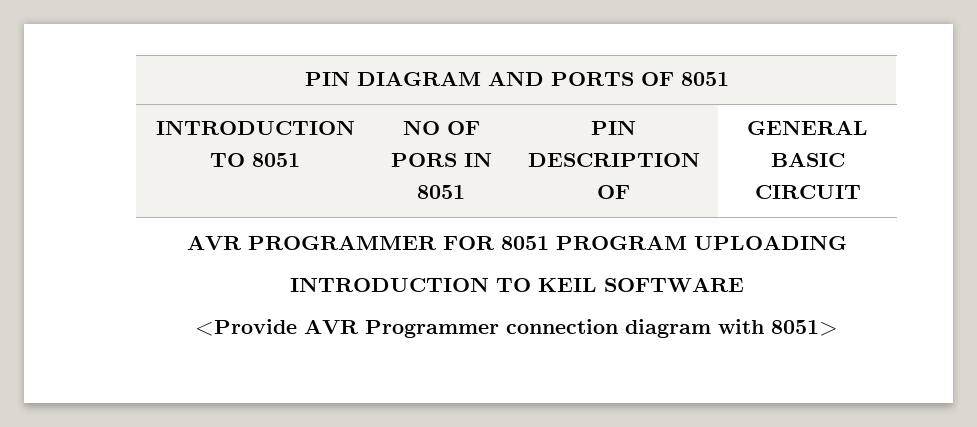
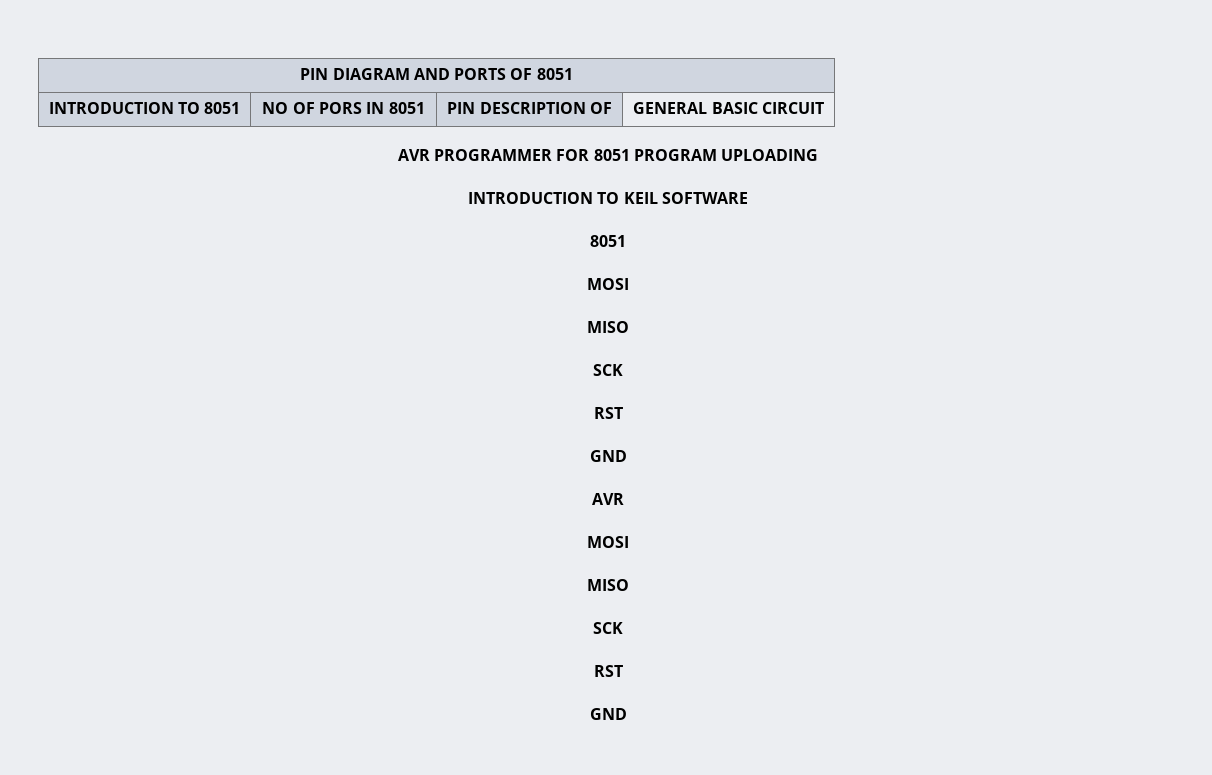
  INTRODUCTION TO KEIL SOFTWARE
- <Provide AVR Programmer connection diagram with 8051>
+ 8051
+ MOSI
+ MISO
+ SCK
+ RST
+ GND
+ AVR
+ MOSI
+ MISO
+ SCK
+ RST
+ GND

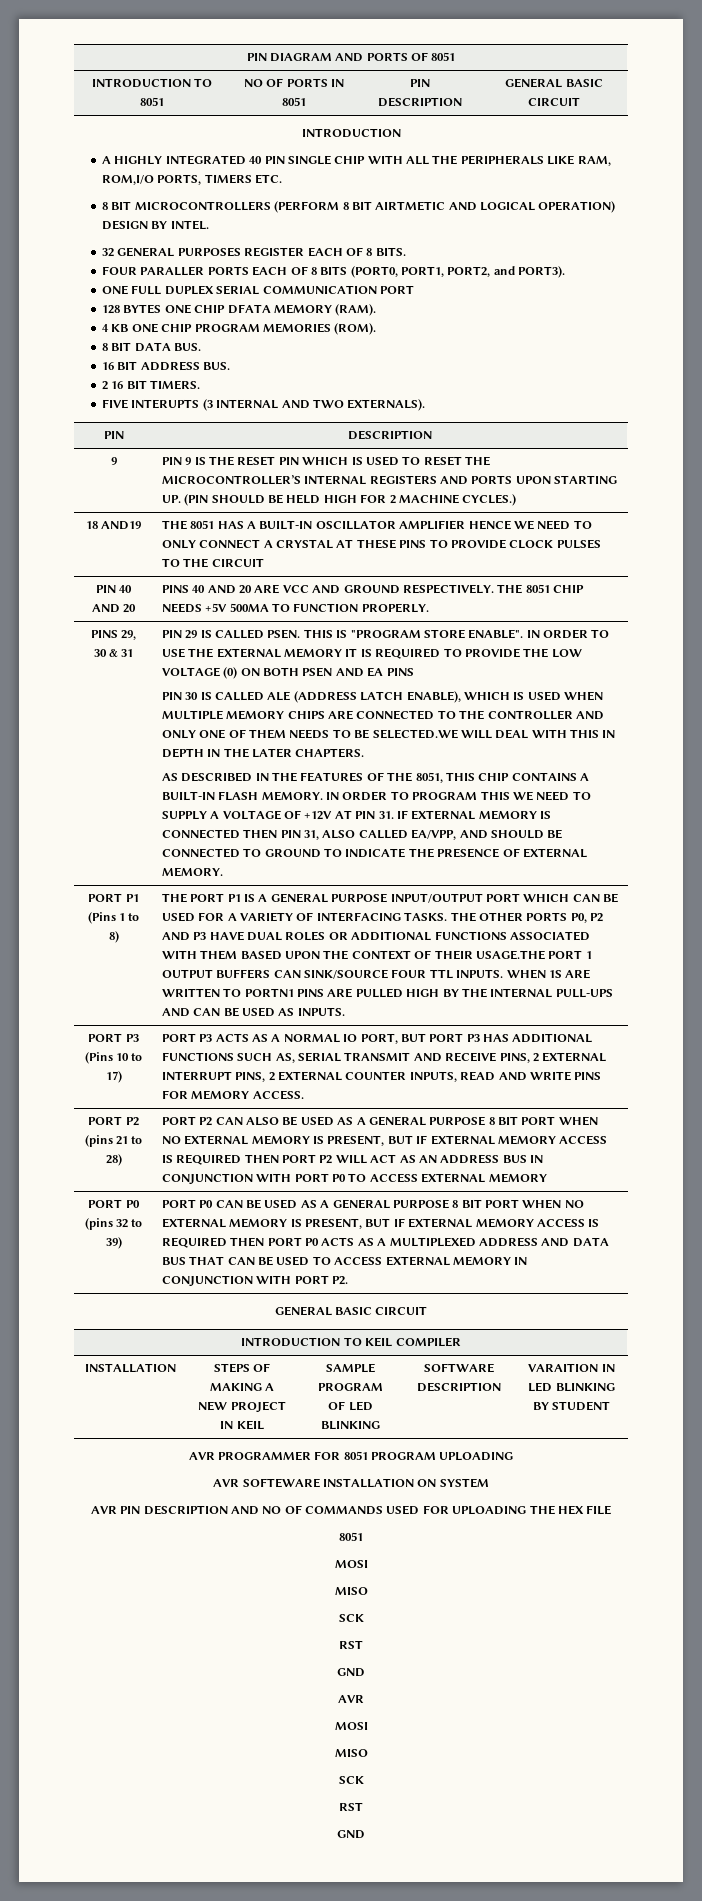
- INTRODUCTION TO 8051 | NO OF PORS IN 8051 | PIN DESCRIPTION OF | GENERAL BASIC CIRCUIT
+ INTRODUCTION TO 8051 | NO OF PORTS IN 8051 | PIN DESCRIPTION | GENERAL BASIC CIRCUIT
+ INTRODUCTION
+ A HIGHLY INTEGRATED 40 PIN SINGLE CHIP WITH ALL THE PERIPHERALS LIKE RAM, ROM,I/O PORTS, TIMERS ETC.
+ 8 BIT MICROCONTROLLERS (PERFORM 8 BIT AIRTMETIC AND LOGICAL OPERATION) DESIGN BY INTEL.
+ 32 GENERAL PURPOSES REGISTER EACH OF 8 BITS.
+ FOUR PARALLER PORTS EACH OF 8 BITS (PORT0, PORT1, PORT2, and PORT3).
+ ONE FULL DUPLEX SERIAL COMMUNICATION PORT
+ 128 BYTES ONE CHIP DFATA MEMORY (RAM).
+ 4 KB ONE CHIP PROGRAM MEMORIES (ROM).
+ 8 BIT DATA BUS.
+ 16 BIT ADDRESS BUS.
+ 2 16 BIT TIMERS.
+ FIVE INTERUPTS (3 INTERNAL AND TWO EXTERNALS).
+ PIN | DESCRIPTION
+ 9 | PIN 9 IS THE RESET PIN WHICH IS USED TO RESET THE MICROCONTROLLER’S INTERNAL REGISTERS AND PORTS UPON STARTING UP. (PIN SHOULD BE HELD HIGH FOR 2 MACHINE CYCLES.)
+ 18 AND19 | THE 8051 HAS A BUILT-IN OSCILLATOR AMPLIFIER HENCE WE NEED TO ONLY CONNECT A CRYSTAL AT THESE PINS TO PROVIDE CLOCK PULSES TO THE CIRCUIT
+ PIN 40 AND 20 | PINS 40 AND 20 ARE VCC AND GROUND RESPECTIVELY. THE 8051 CHIP NEEDS +5V 500MA TO FUNCTION PROPERLY.
+ PINS 29, 30 & 31 | PIN 29 IS CALLED PSEN. THIS IS "PROGRAM STORE ENABLE". IN ORDER TO USE THE EXTERNAL MEMORY IT IS REQUIRED TO PROVIDE THE LOW VOLTAGE (0) ON BOTH PSEN AND EA PINS
+ PIN 30 IS CALLED ALE (ADDRESS LATCH ENABLE), WHICH IS USED WHEN MULTIPLE MEMORY CHIPS ARE CONNECTED TO THE CONTROLLER AND ONLY ONE OF THEM NEEDS TO BE SELECTED.WE WILL DEAL WITH THIS IN DEPTH IN THE LATER CHAPTERS.
+ AS DESCRIBED IN THE FEATURES OF THE 8051, THIS CHIP CONTAINS A BUILT-IN FLASH MEMORY. IN ORDER TO PROGRAM THIS WE NEED TO SUPPLY A VOLTAGE OF +12V AT PIN 31. IF EXTERNAL MEMORY IS CONNECTED THEN PIN 31, ALSO CALLED EA/VPP, AND SHOULD BE CONNECTED TO GROUND TO INDICATE THE PRESENCE OF EXTERNAL MEMORY.
+ PORT P1 (Pins 1 to 8) | THE PORT P1 IS A GENERAL PURPOSE INPUT/OUTPUT PORT WHICH CAN BE USED FOR A VARIETY OF INTERFACING TASKS. THE OTHER PORTS P0, P2 AND P3 HAVE DUAL ROLES OR ADDITIONAL FUNCTIONS ASSOCIATED WITH THEM BASED UPON THE CONTEXT OF THEIR USAGE.THE PORT 1 OUTPUT BUFFERS CAN SINK/SOURCE FOUR TTL INPUTS. WHEN 1S ARE WRITTEN TO PORTN1 PINS ARE PULLED HIGH BY THE INTERNAL PULL-UPS AND CAN BE USED AS INPUTS.
+ PORT P3 (Pins 10 to 17) | PORT P3 ACTS AS A NORMAL IO PORT, BUT PORT P3 HAS ADDITIONAL FUNCTIONS SUCH AS, SERIAL TRANSMIT AND RECEIVE PINS, 2 EXTERNAL INTERRUPT PINS, 2 EXTERNAL COUNTER INPUTS, READ AND WRITE PINS FOR MEMORY ACCESS.
+ PORT P2 (pins 21 to 28) | PORT P2 CAN ALSO BE USED AS A GENERAL PURPOSE 8 BIT PORT WHEN NO EXTERNAL MEMORY IS PRESENT, BUT IF EXTERNAL MEMORY ACCESS IS REQUIRED THEN PORT P2 WILL ACT AS AN ADDRESS BUS IN CONJUNCTION WITH PORT P0 TO ACCESS EXTERNAL MEMORY
+ PORT P0 (pins 32 to 39) | PORT P0 CAN BE USED AS A GENERAL PURPOSE 8 BIT PORT WHEN NO EXTERNAL MEMORY IS PRESENT, BUT IF EXTERNAL MEMORY ACCESS IS REQUIRED THEN PORT P0 ACTS AS A MULTIPLEXED ADDRESS AND DATA BUS THAT CAN BE USED TO ACCESS EXTERNAL MEMORY IN CONJUNCTION WITH PORT P2.
+ GENERAL BASIC CIRCUIT
+ INTRODUCTION TO KEIL COMPILER
+ INSTALLATION | STEPS OF MAKING A NEW PROJECT IN KEIL | SAMPLE PROGRAM OF LED BLINKING | SOFTWARE DESCRIPTION | VARAITION IN LED BLINKING BY STUDENT
- INTRODUCTION TO KEIL SOFTWARE
+ AVR SOFTEWARE INSTALLATION ON SYSTEM
+ AVR PIN DESCRIPTION AND NO OF COMMANDS USED FOR UPLOADING THE HEX FILE

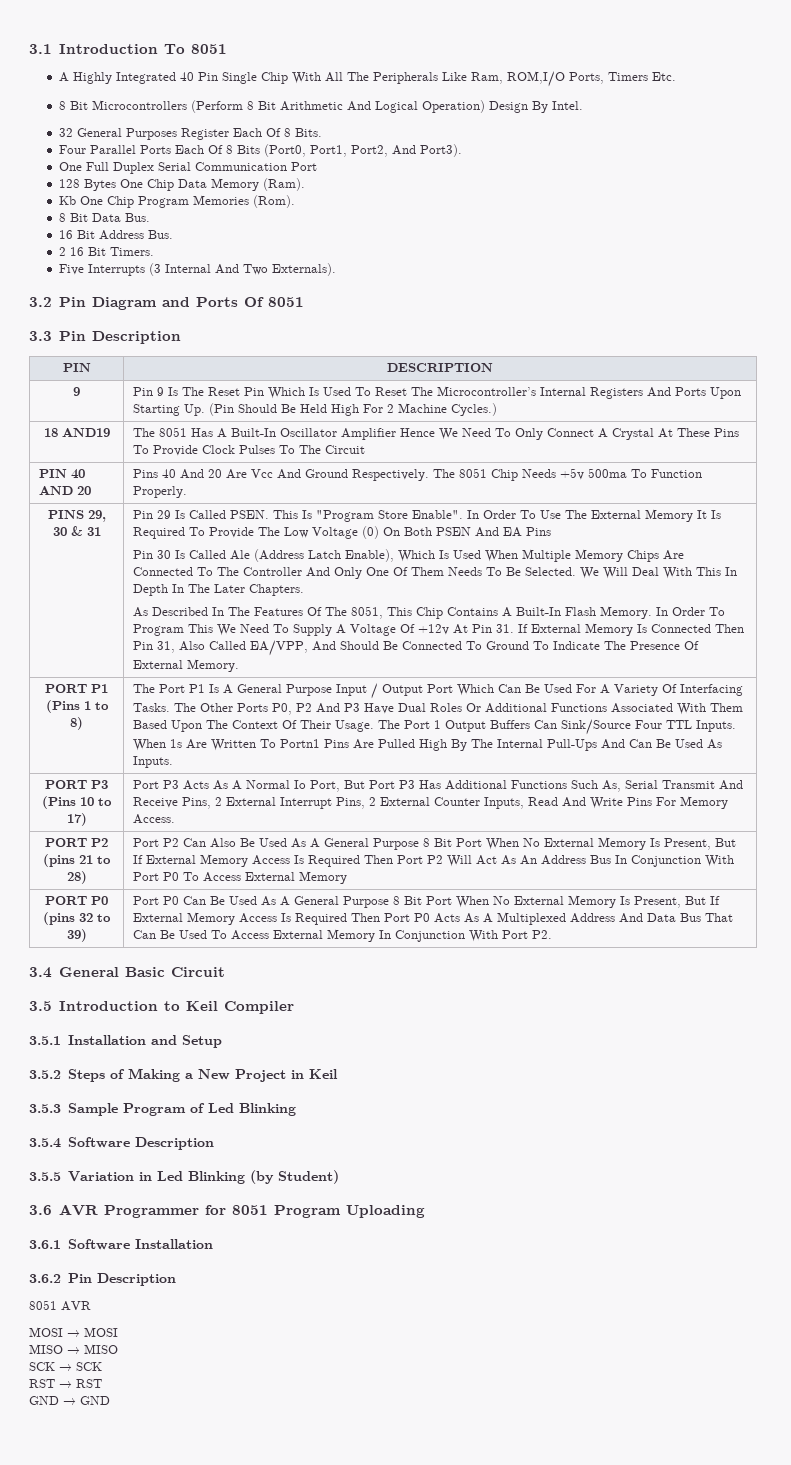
- PIN DIAGRAM AND PORTS OF 8051
- INTRODUCTION TO 8051 | NO OF PORTS IN 8051 | PIN DESCRIPTION | GENERAL BASIC CIRCUIT
- INTRODUCTION
- A HIGHLY INTEGRATED 40 PIN SINGLE CHIP WITH ALL THE PERIPHERALS LIKE RAM, ROM,I/O PORTS, TIMERS ETC.
- 8 BIT MICROCONTROLLERS (PERFORM 8 BIT AIRTMETIC AND LOGICAL OPERATION) DESIGN BY INTEL.
- 32 GENERAL PURPOSES REGISTER EACH OF 8 BITS.
- FOUR PARALLER PORTS EACH OF 8 BITS (PORT0, PORT1, PORT2, and PORT3).
- ONE FULL DUPLEX SERIAL COMMUNICATION PORT
- 128 BYTES ONE CHIP DFATA MEMORY (RAM).
- 4 KB ONE CHIP PROGRAM MEMORIES (ROM).
- 8 BIT DATA BUS.
- 16 BIT ADDRESS BUS.
- 2 16 BIT TIMERS.
- FIVE INTERUPTS (3 INTERNAL AND TWO EXTERNALS).
+ 3.1 Introduction To 8051
+ A Highly Integrated 40 Pin Single Chip With All The Peripherals Like Ram, ROM,I/O Ports, Timers Etc.
+ 8 Bit Microcontrollers (Perform 8 Bit Arithmetic And Logical Operation) Design By Intel.
+ 32 General Purposes Register Each Of 8 Bits.
+ Four Parallel Ports Each Of 8 Bits (Port0, Port1, Port2, And Port3).
+ One Full Duplex Serial Communication Port
+ 128 Bytes One Chip Data Memory (Ram).
+ Kb One Chip Program Memories (Rom).
+ 8 Bit Data Bus.
+ 16 Bit Address Bus.
+ 2 16 Bit Timers.
+ Five Interrupts (3 Internal And Two Externals).
+ 3.2 Pin Diagram and Ports Of 8051
+ 3.3 Pin Description
  PIN | DESCRIPTION
- 9 | PIN 9 IS THE RESET PIN WHICH IS USED TO RESET THE MICROCONTROLLER’S INTERNAL REGISTERS AND PORTS UPON STARTING UP. (PIN SHOULD BE HELD HIGH FOR 2 MACHINE CYCLES.)
- 18 AND19 | THE 8051 HAS A BUILT-IN OSCILLATOR AMPLIFIER HENCE WE NEED TO ONLY CONNECT A CRYSTAL AT THESE PINS TO PROVIDE CLOCK PULSES TO THE CIRCUIT
- PIN 40 AND 20 | PINS 40 AND 20 ARE VCC AND GROUND RESPECTIVELY. THE 8051 CHIP NEEDS +5V 500MA TO FUNCTION PROPERLY.
+ 9 | Pin 9 Is The Reset Pin Which Is Used To Reset The Microcontroller’s Internal Registers And Ports Upon Starting Up. (Pin Should Be Held High For 2 Machine Cycles.)
+ 18 AND19 | The 8051 Has A Built-In Oscillator Amplifier Hence We Need To Only Connect A Crystal At These Pins To Provide Clock Pulses To The Circuit
+ PIN 40 AND 20 | Pins 40 And 20 Are Vcc And Ground Respectively. The 8051 Chip Needs +5v 500ma To Function Properly.
- PIN 29 IS CALLED PSEN. THIS IS "PROGRAM STORE ENABLE". IN ORDER TO USE THE EXTERNAL MEMORY IT IS REQUIRED TO PROVIDE THE LOW VOLTAGE (0) ON BOTH PSEN AND EA PINS
- PIN 30 IS CALLED ALE (ADDRESS LATCH ENABLE), WHICH IS USED WHEN MULTIPLE MEMORY CHIPS ARE CONNECTED TO THE CONTROLLER AND ONLY ONE OF THEM NEEDS TO BE SELECTED.WE WILL DEAL WITH THIS IN DEPTH IN THE LATER CHAPTERS.
- AS DESCRIBED IN THE FEATURES OF THE 8051, THIS CHIP CONTAINS A BUILT-IN FLASH MEMORY. IN ORDER TO PROGRAM THIS WE NEED TO SUPPLY A VOLTAGE OF +12V AT PIN 31. IF EXTERNAL MEMORY IS CONNECTED THEN PIN 31, ALSO CALLED EA/VPP, AND SHOULD BE CONNECTED TO GROUND TO INDICATE THE PRESENCE OF EXTERNAL MEMORY.
+ Pin 29 Is Called PSEN. This Is "Program Store Enable". In Order To Use The External Memory It Is Required To Provide The Low Voltage (0) On Both PSEN And EA Pins
+ Pin 30 Is Called Ale (Address Latch Enable), Which Is Used When Multiple Memory Chips Are Connected To The Controller And Only One Of Them Needs To Be Selected. We Will Deal With This In Depth In The Later Chapters.
+ As Described In The Features Of The 8051, This Chip Contains A Built-In Flash Memory. In Order To Program This We Need To Supply A Voltage Of +12v At Pin 31. If External Memory Is Connected Then Pin 31, Also Called EA/VPP, And Should Be Connected To Ground To Indicate The Presence Of External Memory.
- THE PORT P1 IS A GENERAL PURPOSE INPUT/OUTPUT PORT WHICH CAN BE USED FOR A VARIETY OF INTERFACING TASKS. THE OTHER PORTS P0, P2 AND P3 HAVE DUAL ROLES OR ADDITIONAL FUNCTIONS ASSOCIATED WITH THEM BASED UPON THE CONTEXT OF THEIR USAGE.THE PORT 1 OUTPUT BUFFERS CAN SINK/SOURCE FOUR TTL INPUTS. WHEN 1S ARE WRITTEN TO PORTN1 PINS ARE PULLED HIGH BY THE INTERNAL PULL-UPS AND CAN BE USED AS INPUTS.
+ The Port P1 Is A General Purpose Input / Output Port Which Can Be Used For A Variety Of Interfacing Tasks. The Other Ports P0, P2 And P3 Have Dual Roles Or Additional Functions Associated With Them Based Upon The Context Of Their Usage. The Port 1 Output Buffers Can Sink/Source Four TTL Inputs. When 1s Are Written To Portn1 Pins Are Pulled High By The Internal Pull-Ups And Can Be Used As Inputs.
- PORT P3 ACTS AS A NORMAL IO PORT, BUT PORT P3 HAS ADDITIONAL FUNCTIONS SUCH AS, SERIAL TRANSMIT AND RECEIVE PINS, 2 EXTERNAL INTERRUPT PINS, 2 EXTERNAL COUNTER INPUTS, READ AND WRITE PINS FOR MEMORY ACCESS.
+ Port P3 Acts As A Normal Io Port, But Port P3 Has Additional Functions Such As, Serial Transmit And Receive Pins, 2 External Interrupt Pins, 2 External Counter Inputs, Read And Write Pins For Memory Access.
- PORT P2 CAN ALSO BE USED AS A GENERAL PURPOSE 8 BIT PORT WHEN NO EXTERNAL MEMORY IS PRESENT, BUT IF EXTERNAL MEMORY ACCESS IS REQUIRED THEN PORT P2 WILL ACT AS AN ADDRESS BUS IN CONJUNCTION WITH PORT P0 TO ACCESS EXTERNAL MEMORY
+ Port P2 Can Also Be Used As A General Purpose 8 Bit Port When No External Memory Is Present, But If External Memory Access Is Required Then Port P2 Will Act As An Address Bus In Conjunction With Port P0 To Access External Memory
- PORT P0 CAN BE USED AS A GENERAL PURPOSE 8 BIT PORT WHEN NO EXTERNAL MEMORY IS PRESENT, BUT IF EXTERNAL MEMORY ACCESS IS REQUIRED THEN PORT P0 ACTS AS A MULTIPLEXED ADDRESS AND DATA BUS THAT CAN BE USED TO ACCESS EXTERNAL MEMORY IN CONJUNCTION WITH PORT P2.
- GENERAL BASIC CIRCUIT
- INTRODUCTION TO KEIL COMPILER
- INSTALLATION | STEPS OF MAKING A NEW PROJECT IN KEIL | SAMPLE PROGRAM OF LED BLINKING | SOFTWARE DESCRIPTION | VARAITION IN LED BLINKING BY STUDENT
- AVR PROGRAMMER FOR 8051 PROGRAM UPLOADING
- AVR SOFTEWARE INSTALLATION ON SYSTEM
- AVR PIN DESCRIPTION AND NO OF COMMANDS USED FOR UPLOADING THE HEX FILE
- 8051
- MOSI
- MISO
- SCK
- RST
- GND
- AVR
- MOSI
- MISO
- SCK
- RST
- GND
+ Port P0 Can Be Used As A General Purpose 8 Bit Port When No External Memory Is Present, But If External Memory Access Is Required Then Port P0 Acts As A Multiplexed Address And Data Bus That Can Be Used To Access External Memory In Conjunction With Port P2.
+ 3.4 General Basic Circuit
+ 3.5 Introduction to Keil Compiler
+ 3.5.1 Installation and Setup
+ 3.5.2 Steps of Making a New Project in Keil
+ 3.5.3 Sample Program of Led Blinking
+ 3.5.4 Software Description
+ 3.5.5 Variation in Led Blinking (by Student)
+ 3.6 AVR Programmer for 8051 Program Uploading
+ 3.6.1 Software Installation
+ 3.6.2 Pin Description
+ 8051 AVR
+ MOSI → MOSI
+ MISO → MISO
+ SCK → SCK
+ RST → RST
+ GND → GND

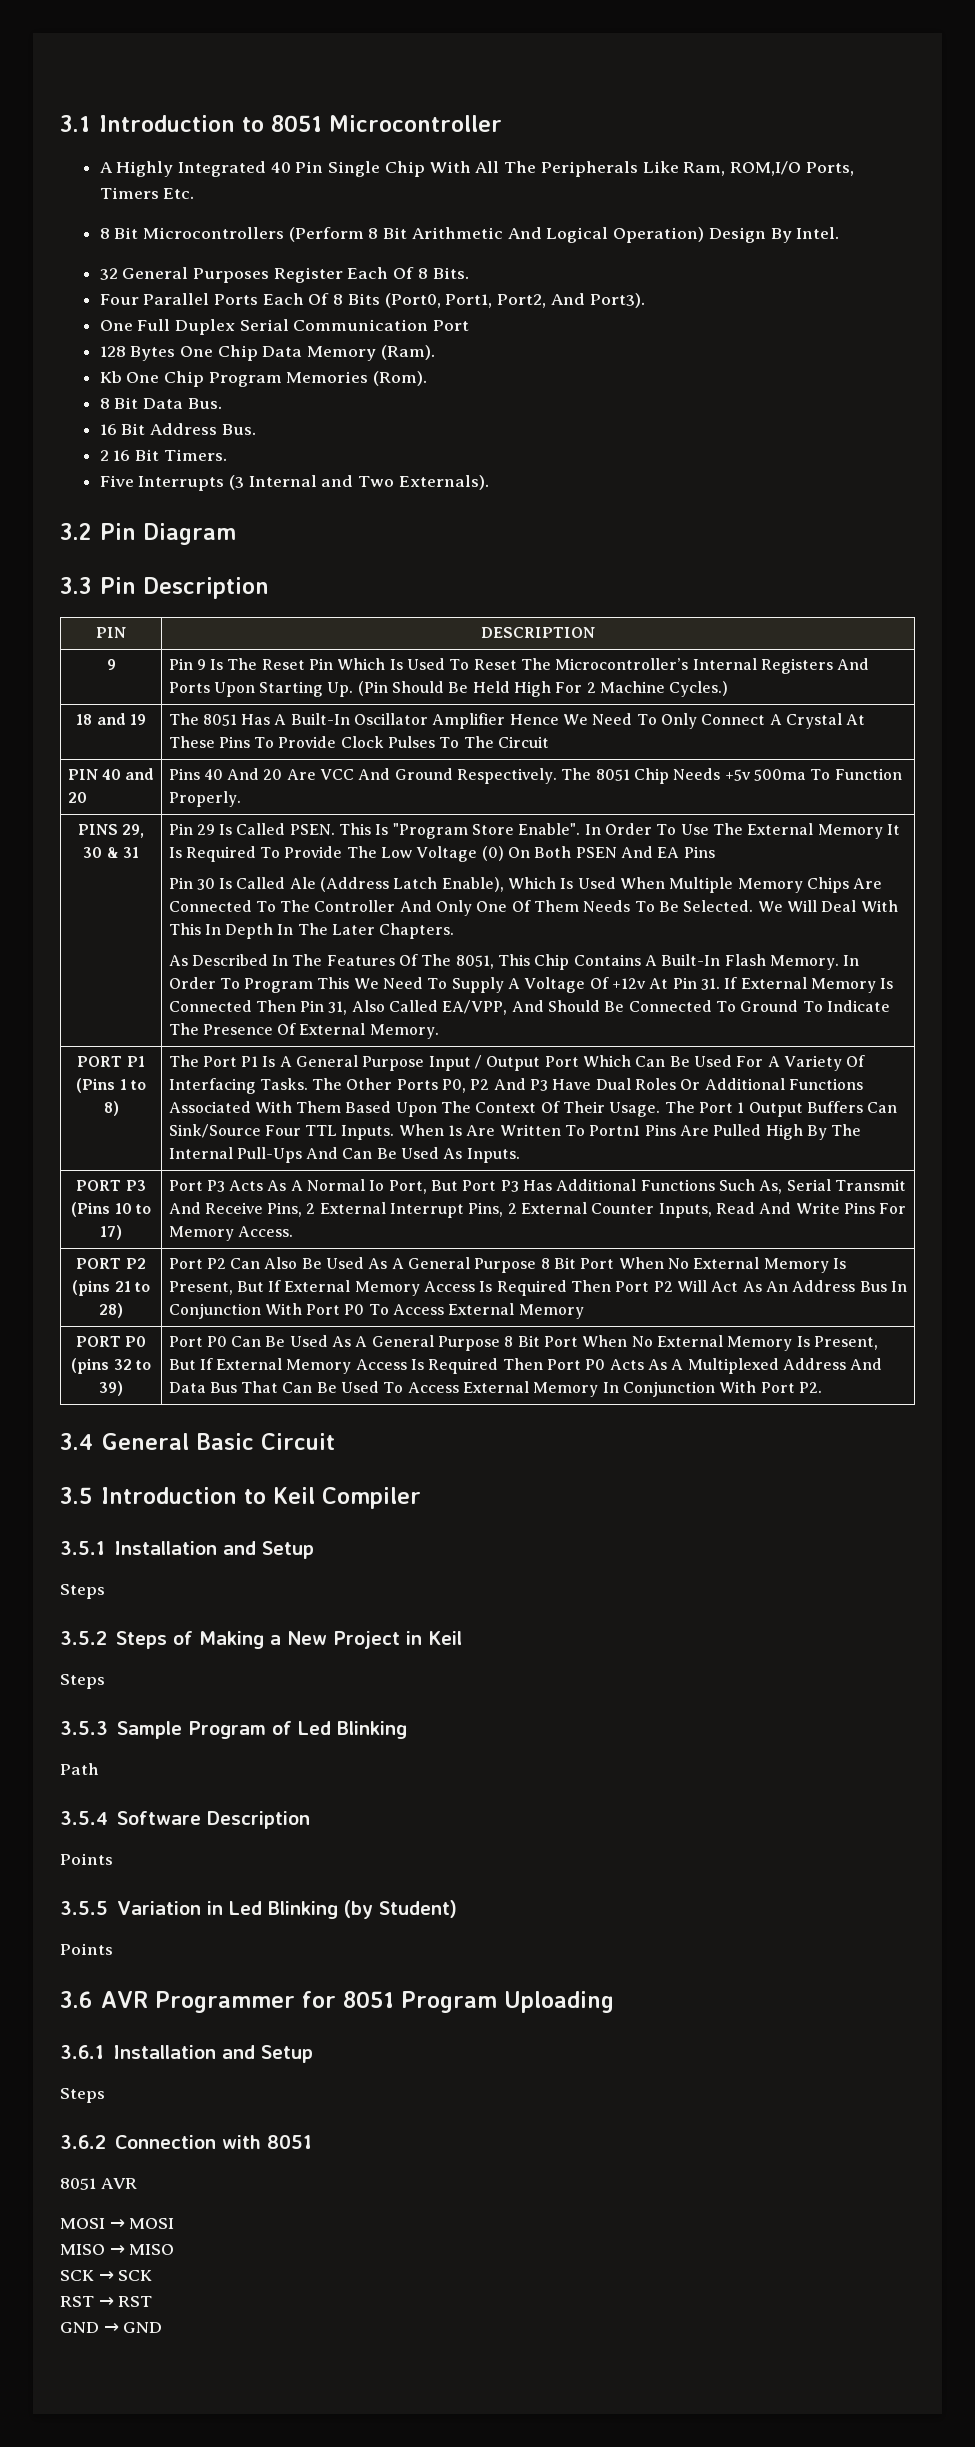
- 3.1 Introduction To 8051
+ 3.1 Introduction to 8051 Microcontroller
- Five Interrupts (3 Internal And Two Externals).
+ Five Interrupts (3 Internal and Two Externals).
- 3.2 Pin Diagram and Ports Of 8051
+ 3.2 Pin Diagram
- 18 AND19 | The 8051 Has A Built-In Oscillator Amplifier Hence We Need To Only Connect A Crystal At These Pins To Provide Clock Pulses To The Circuit
+ 18 and 19 | The 8051 Has A Built-In Oscillator Amplifier Hence We Need To Only Connect A Crystal At These Pins To Provide Clock Pulses To The Circuit
- PIN 40 AND 20 | Pins 40 And 20 Are Vcc And Ground Respectively. The 8051 Chip Needs +5v 500ma To Function Properly.
+ PIN 40 and 20 | Pins 40 And 20 Are VCC And Ground Respectively. The 8051 Chip Needs +5v 500ma To Function Properly.
  3.5.1 Installation and Setup
+ Steps
  3.5.2 Steps of Making a New Project in Keil
+ Steps
+ Path
  3.5.4 Software Description
+ Points
  3.5.5 Variation in Led Blinking (by Student)
+ Points
- 3.6.1 Software Installation
- 3.6.2 Pin Description
+ 3.6.1 Installation and Setup
+ Steps
+ 3.6.2 Connection with 8051

